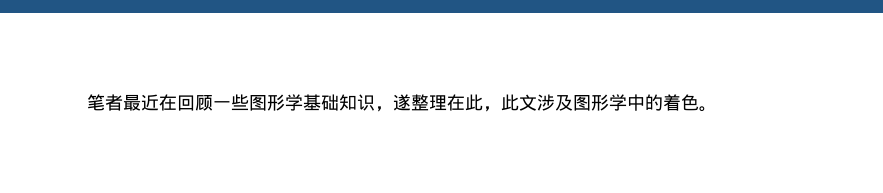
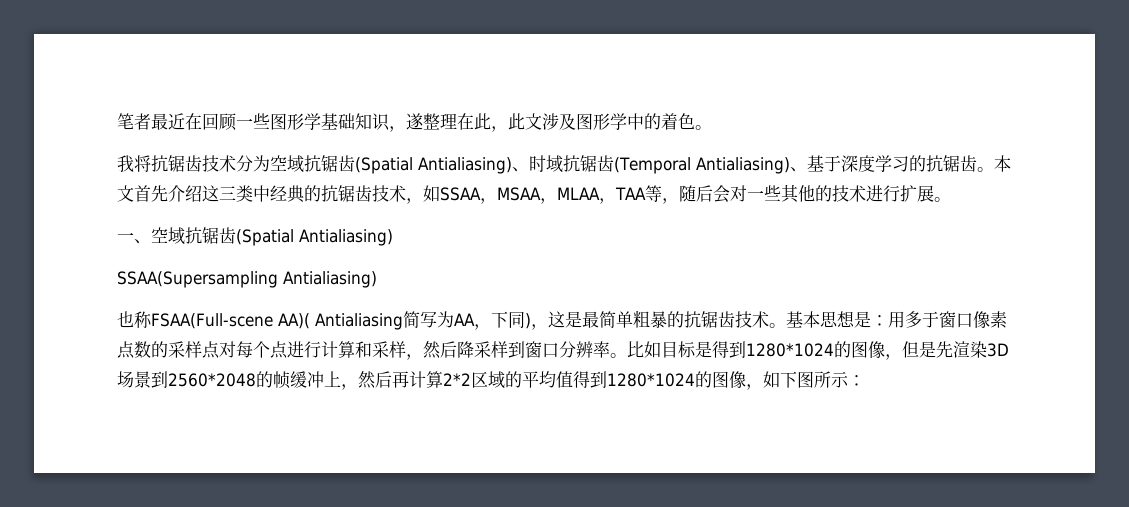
+ 我将抗锯齿技术分为空域抗锯齿(Spatial Antialiasing)、时域抗锯齿(Temporal Antialiasing)、基于深度学习的抗锯齿。本文首先介绍这三类中经典的抗锯齿技术，如SSAA，MSAA，MLAA，TAA等，随后会对一些其他的技术进行扩展。
+ 一、空域抗锯齿(Spatial Antialiasing)
+ SSAA(Supersampling Antialiasing)
+ 也称FSAA(Full-scene AA)( Antialiasing简写为AA，下同)，这是最简单粗暴的抗锯齿技术。基本思想是：用多于窗口像素点数的采样点对每个点进行计算和采样，然后降采样到窗口分辨率。比如目标是得到1280*1024的图像，但是先渲染3D场景到2560*2048的帧缓冲上，然后再计算2*2区域的平均值得到1280*1024的图像，如下图所示：

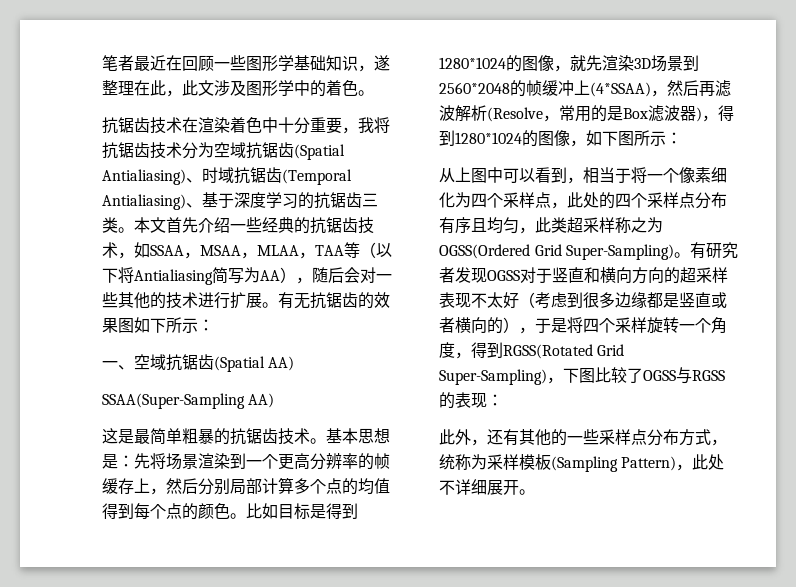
- 我将抗锯齿技术分为空域抗锯齿(Spatial Antialiasing)、时域抗锯齿(Temporal Antialiasing)、基于深度学习的抗锯齿。
+ 抗锯齿技术在渲染着色中十分重要，我将抗锯齿技术分为空域抗锯齿(Spatial Antialiasing)、时域抗锯齿(Temporal Antialiasing)、基于深度学习的抗锯齿三类。
- 本文首先介绍这三类中经典的抗锯齿技术，如SSAA，MSAA，MLAA，TAA等，随后会对一些其他的技术进行扩展。
+ 本文首先介绍一些经典的抗锯齿技术，如SSAA，MSAA，MLAA，TAA等（以下将Antialiasing简写为AA），随后会对一些其他的技术进行扩展。有无抗锯齿的效果图如下所示：
- 一、空域抗锯齿(Spatial Antialiasing)
- SSAA(Supersampling Antialiasing)
- 也称FSAA(Full-scene AA)( Antialiasing简写为AA，下同)，这是最简单粗暴的抗锯齿技术。
+ 一、空域抗锯齿(Spatial AA)
+ SSAA(Super-Sampling AA)
+ 这是最简单粗暴的抗锯齿技术。
- 基本思想是：用多于窗口像素点数的采样点对每个点进行计算和采样，然后降采样到窗口分辨率。
+ 基本思想是：先将场景渲染到一个更高分辨率的帧缓存上，然后分别局部计算多个点的均值得到每个点的颜色。
- 比如目标是得到1280*1024的图像，但是先渲染3D场景到2560*2048的帧缓冲上，然后再计算2*2区域的平均值得到1280*1024的图像，如下图所示：
+ 比如目标是得到1280*1024的图像，就先渲染3D场景到2560*2048的帧缓冲上(4*SSAA)，然后再滤波解析(Resolve，常用的是Box滤波器)，得到1280*1024的图像，如下图所示：
+ 从上图中可以看到，相当于将一个像素细化为四个采样点，此处的四个采样点分布有序且均匀，此类超采样称之为OGSS(Ordered Grid Super-Sampling)。有研究者发现OGSS对于竖直和横向方向的超采样表现不太好（考虑到很多边缘都是竖直或者横向的），于是将四个采样旋转一个角度，得到RGSS(Rotated Grid Super-Sampling)，下图比较了OGSS与RGSS的表现：
+ 此外，还有其他的一些采样点分布方式，统称为采样模板(Sampling Pattern)，此处不详细展开。

